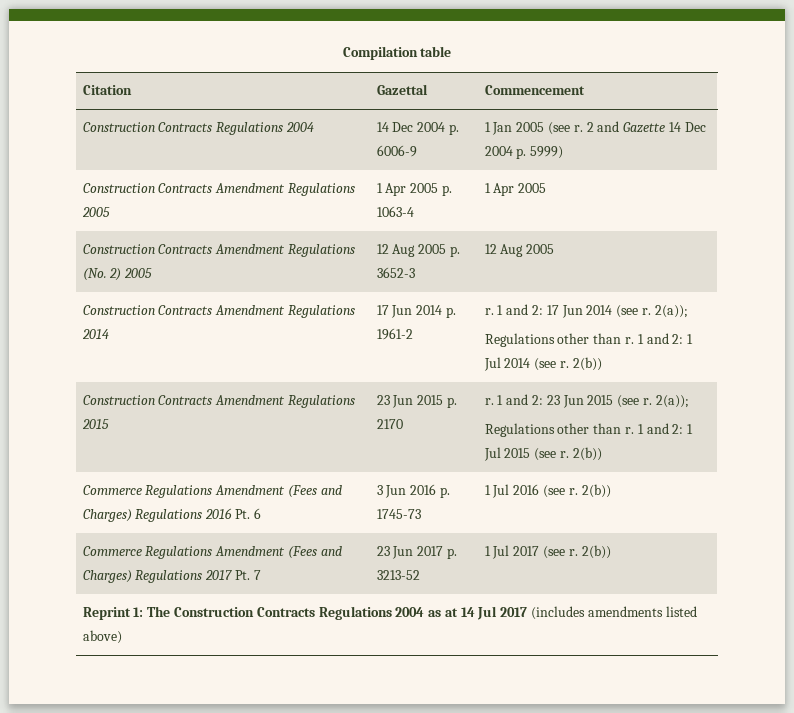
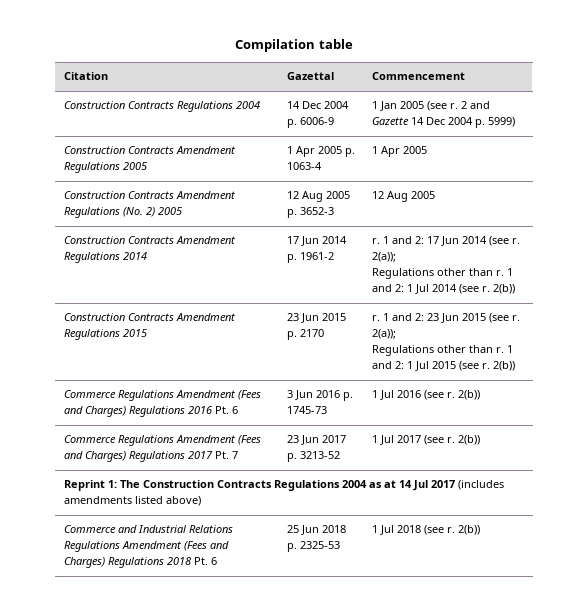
+ Commerce and Industrial Relations Regulations Amendment (Fees and Charges) Regulations 2018 Pt. 6 | 25 Jun 2018 p. 2325-53 | 1 Jul 2018 (see r. 2(b))

